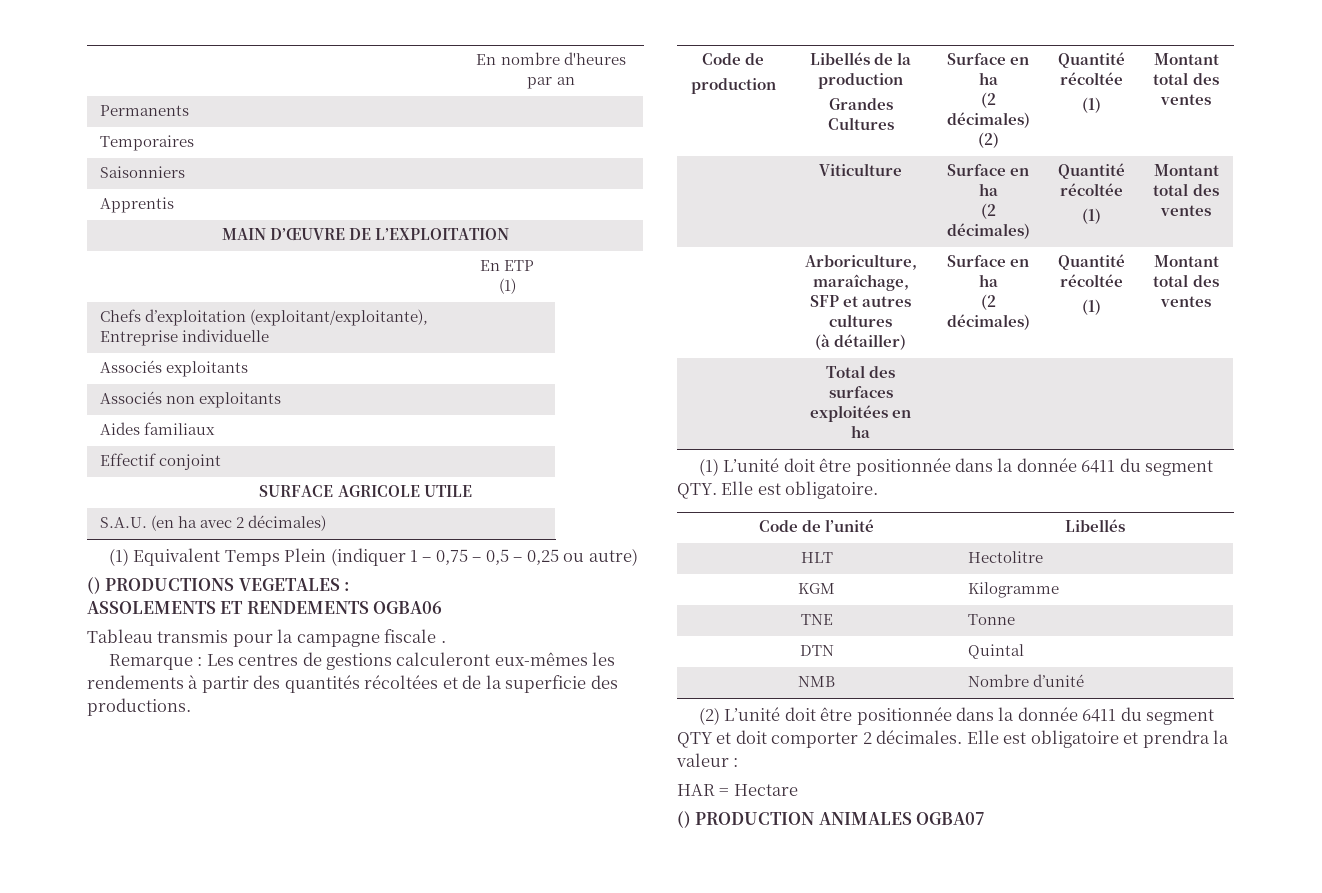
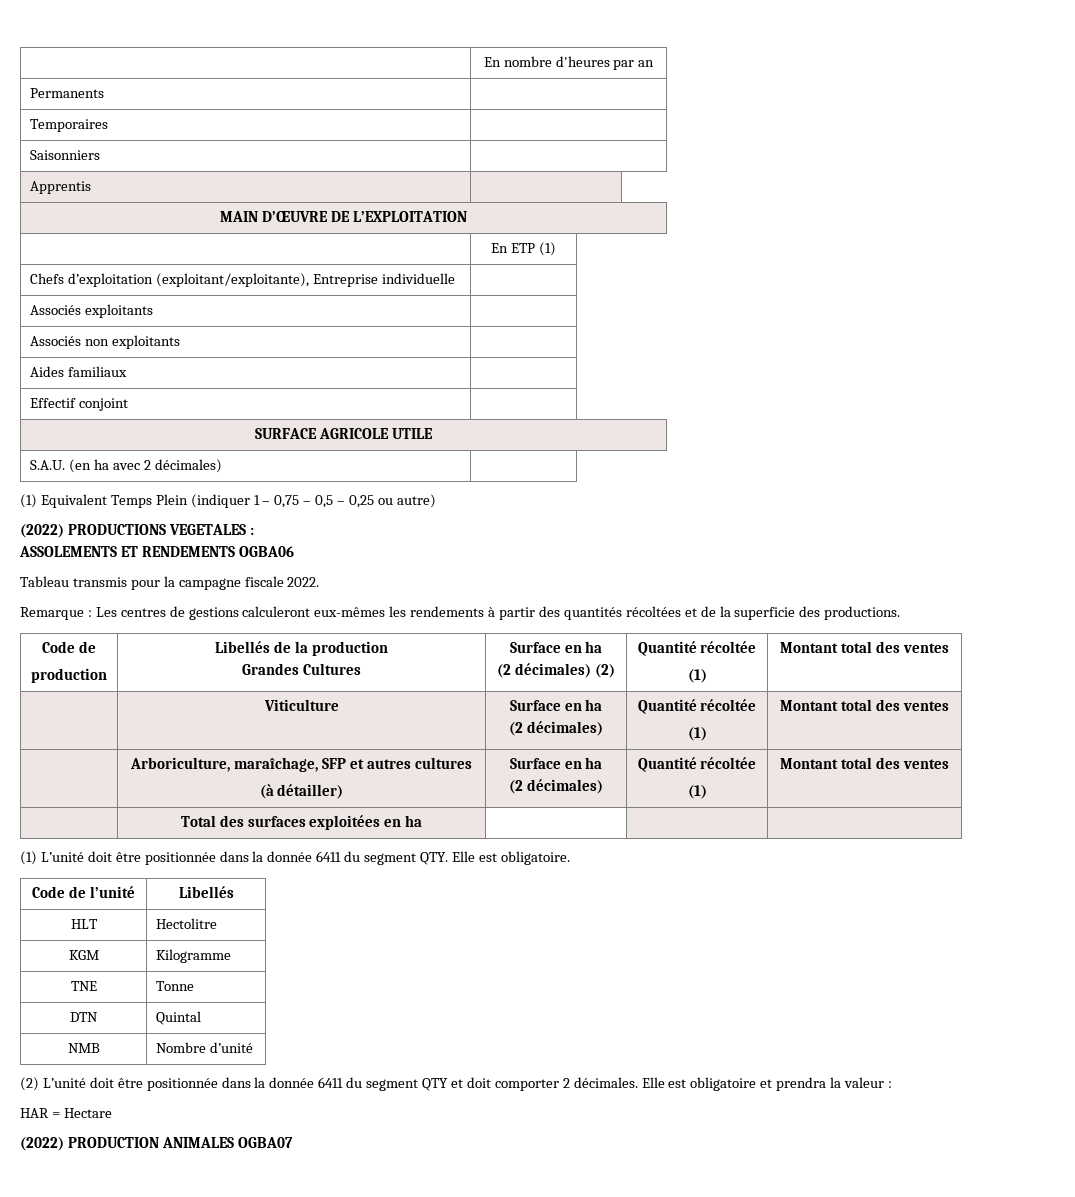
- () PRODUCTIONS VEGETALES :
+ (2022) PRODUCTIONS VEGETALES :
- Tableau transmis pour la campagne fiscale .
+ Tableau transmis pour la campagne fiscale 2022.
- () PRODUCTION ANIMALES OGBA07
+ (2022) PRODUCTION ANIMALES OGBA07

